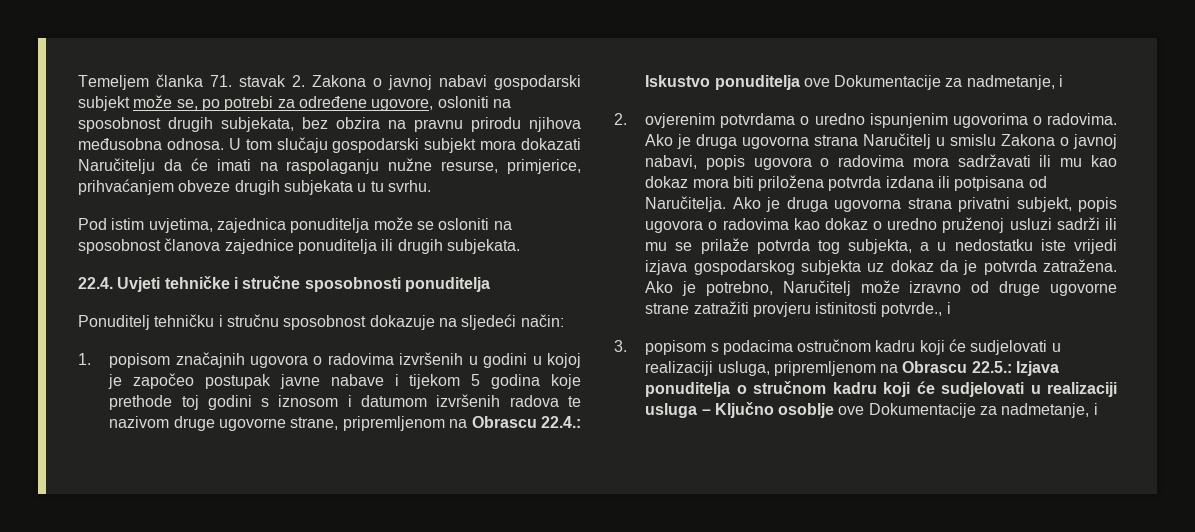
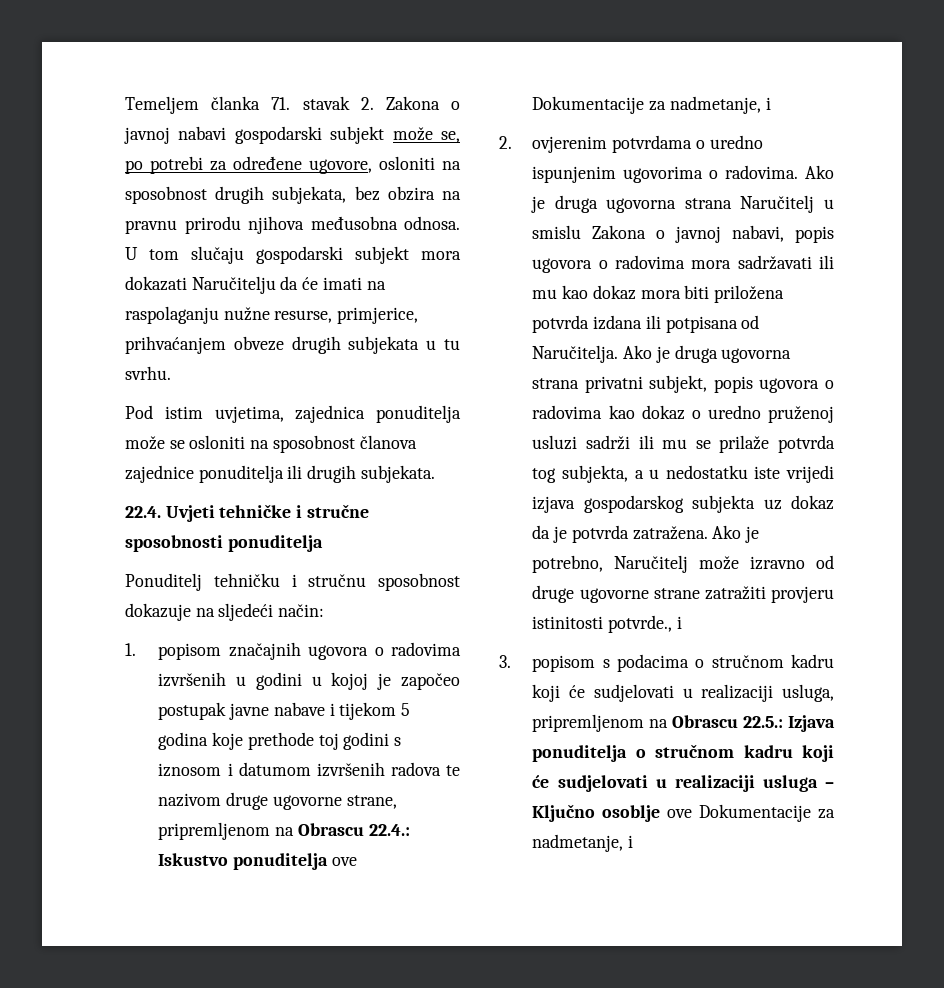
- 3. popisom s podacima ostručnom kadru koji će sudjelovati u realizaciji usluga, pripremljenom na Obrascu 22.5.: Izjava ponuditelja o stručnom kadru koji će sudjelovati u realizaciji usluga – Ključno osoblje ove Dokumentacije za nadmetanje, i
+ 3. popisom s podacima o stručnom kadru koji će sudjelovati u realizaciji usluga, pripremljenom na Obrascu 22.5.: Izjava ponuditelja o stručnom kadru koji će sudjelovati u realizaciji usluga – Ključno osoblje ove Dokumentacije za nadmetanje, i

